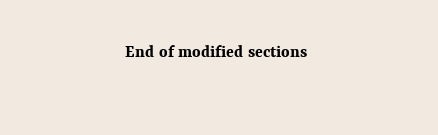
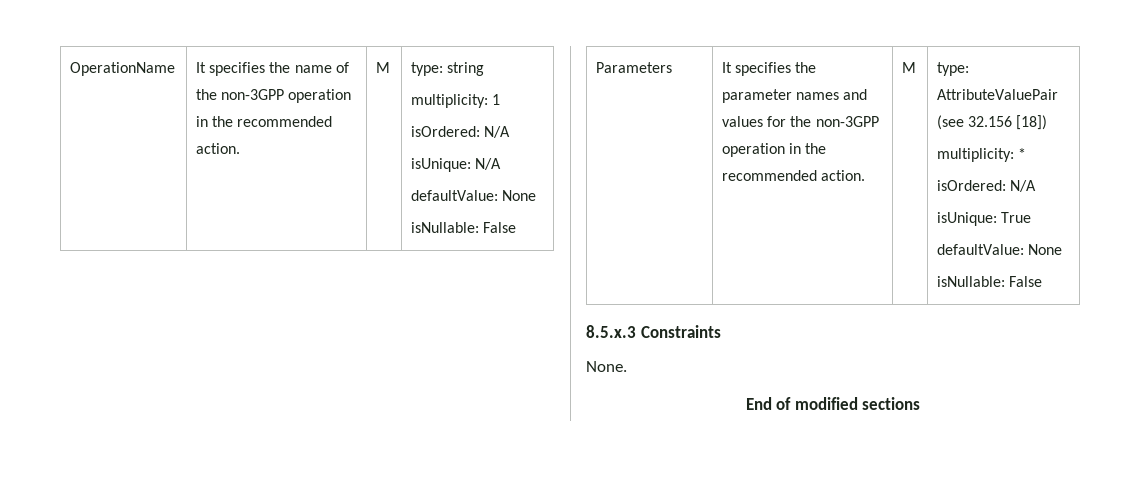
+ OperationName | It specifies the name of the non-3GPP operation in the recommended action. | M | type: string
+ multiplicity: 1
+ isOrdered: N/A
+ isUnique: N/A
+ defaultValue: None
+ isNullable: False
+ Parameters | It specifies the parameter names and values for the non-3GPP operation in the recommended action. | M | type: AttributeValuePair (see 32.156 [18])
+ multiplicity: *
+ isOrdered: N/A
+ isUnique: True
+ defaultValue: None
+ isNullable: False
+ 8.5.x.3 Constraints
+ None.

